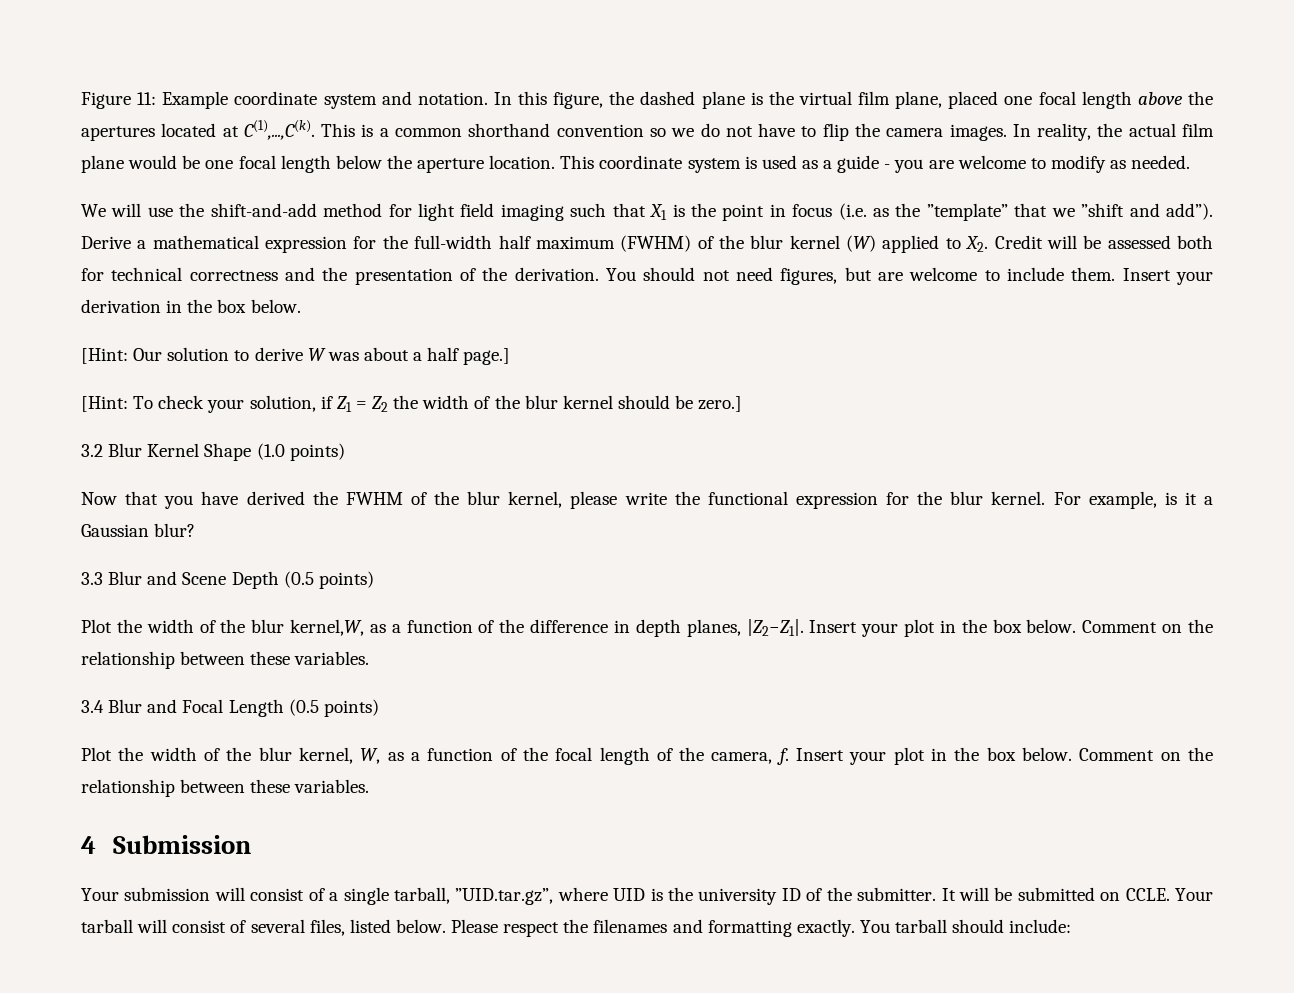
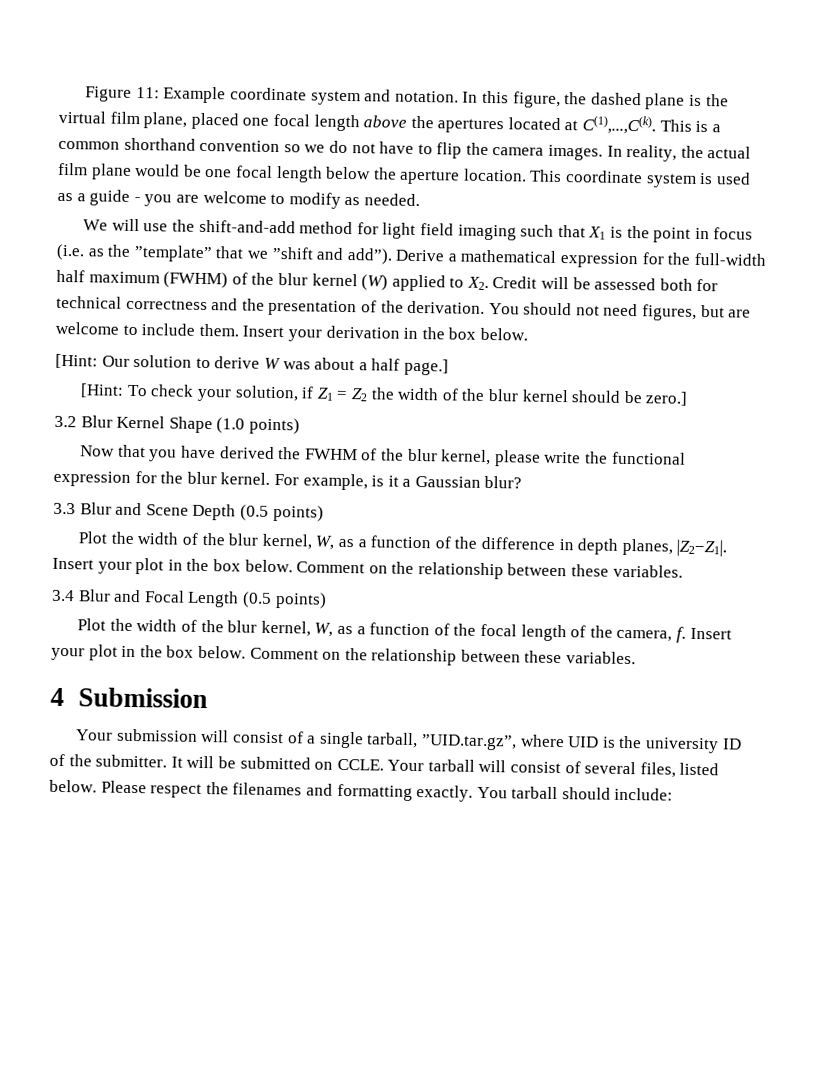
- Plot the width of the blur kernel,W, as a function of the difference in depth planes, |Z2−Z1|.
+ Plot the width of the blur kernel, W, as a function of the difference in depth planes, |Z2−Z1|.

